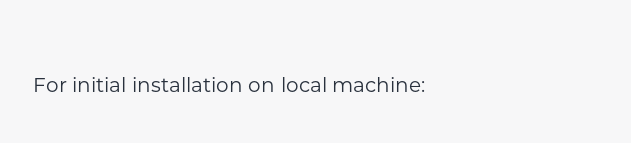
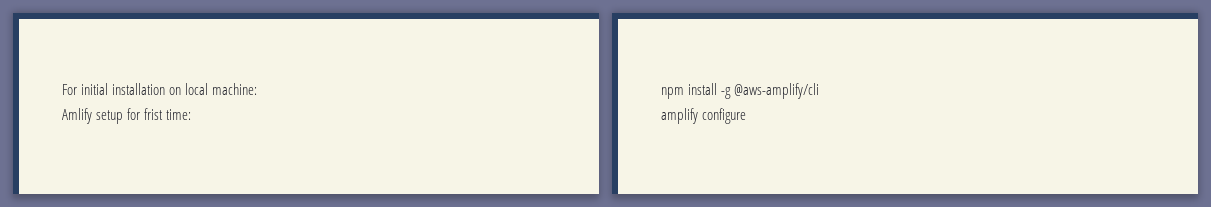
+ Amlify setup for frist time:
+ npm install -g @aws-amplify/cli
+ amplify configure

